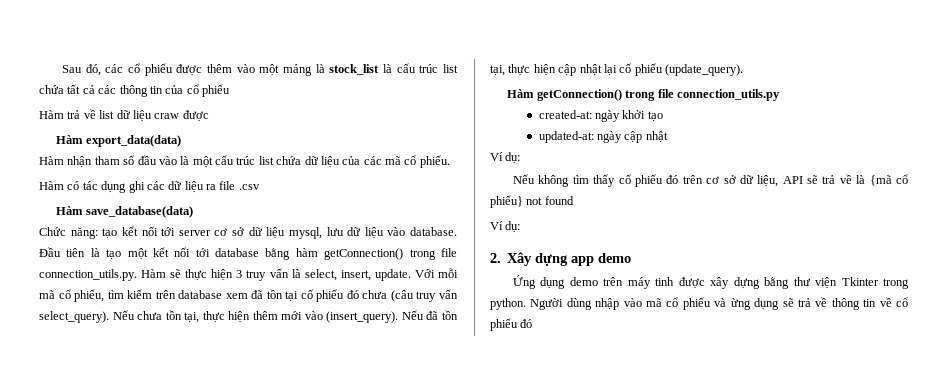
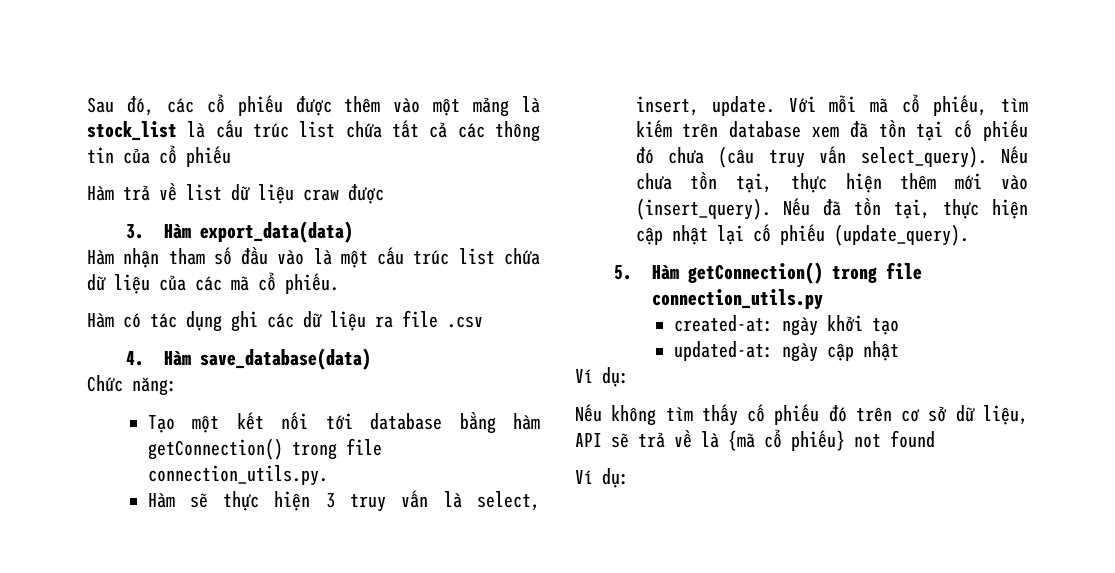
- Hàm export_data(data)
+ 3. Hàm export_data(data)
- Hàm save_database(data)
+ 4. Hàm save_database(data)
- Chức năng: tạo kết nối tới server cơ sở dữ liệu mysql, lưu dữ liệu vào database. Đầu tiên là tạo một kết nối tới database bằng hàm getConnection() trong file connection_utils.py. Hàm sẽ thực hiện 3 truy vấn là select, insert, update.
+ Chức năng:
+ Tạo một kết nối tới database bằng hàm getConnection() trong file connection_utils.py.
+ Hàm sẽ thực hiện 3 truy vấn là select, insert, update.
- Hàm getConnection() trong file connection_utils.py
+ 5. Hàm getConnection() trong file connection_utils.py
- 2. Xây dựng app demo
- Ứng dụng demo trên máy tinh được xây dựng bằng thư viện Tkinter trong python. Người dùng nhập vào mã cổ phiếu và ừng dụng sẽ trả về thông tin về cổ phiếu đó

